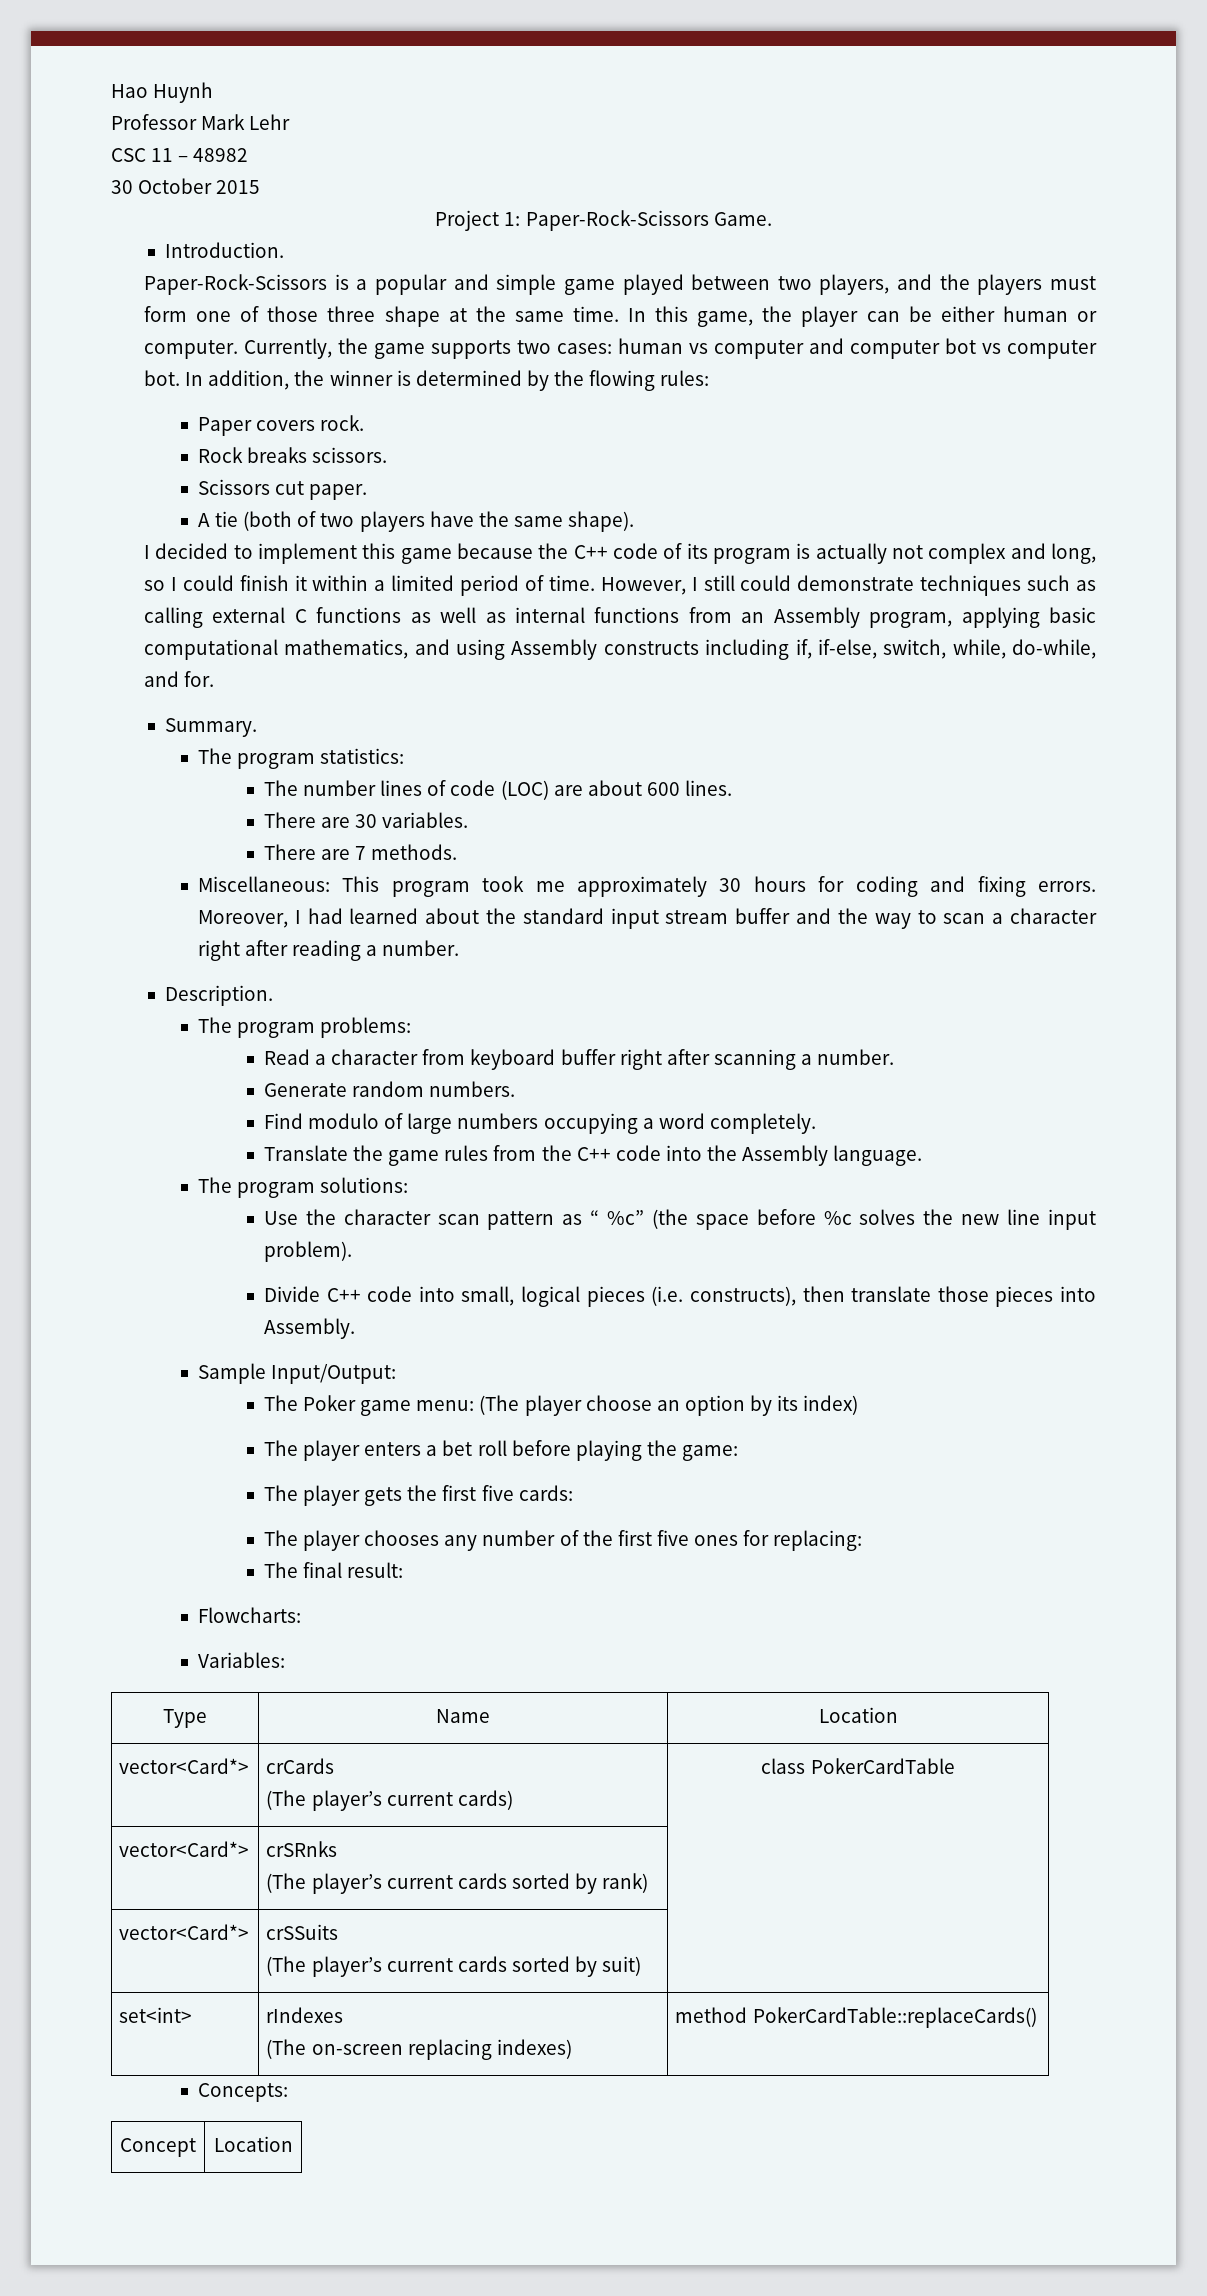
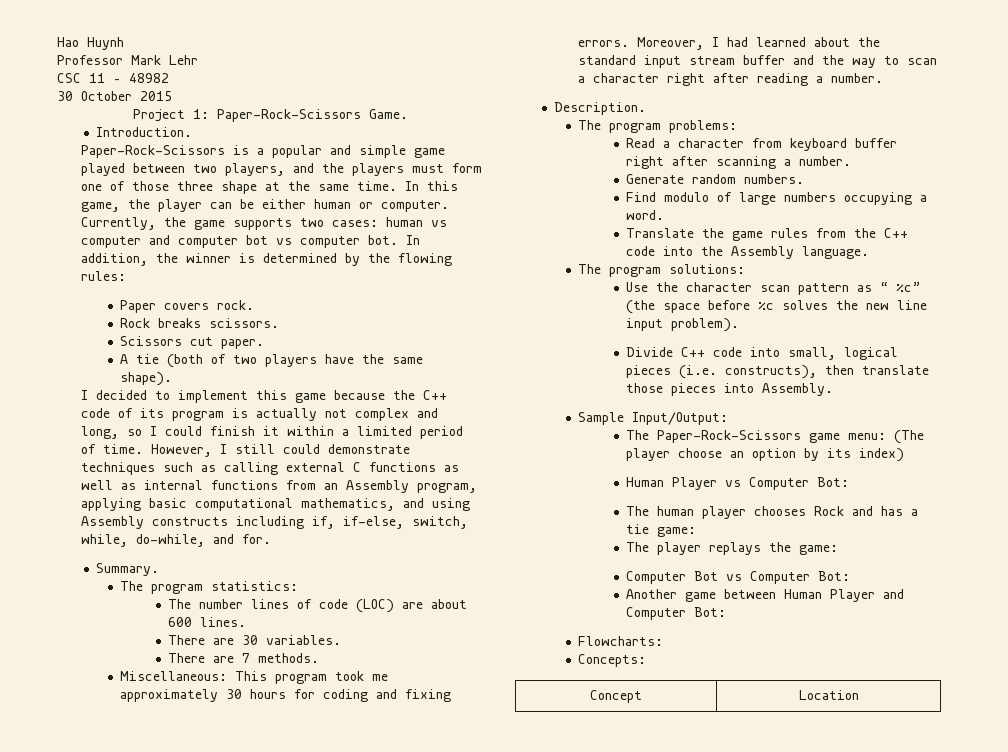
- Find modulo of large numbers occupying a word completely.
+ Find modulo of large numbers occupying a word.
- The Poker game menu: (The player choose an option by its index)
+ The Paper-Rock-Scissors game menu: (The player choose an option by its index)
- The player enters a bet roll before playing the game:
- The player gets the first five cards:
- The player chooses any number of the first five ones for replacing:
- The final result:
+ Human Player vs Computer Bot:
+ The human player chooses Rock and has a tie game:
+ The player replays the game:
+ Computer Bot vs Computer Bot:
+ Another game between Human Player and Computer Bot:
  Flowcharts:
- Variables:
- Type | Name | Location
- vector<Card*> | crCards
- (The player’s current cards) | class PokerCardTable
- vector<Card*> | crSRnks
- (The player’s current cards sorted by rank) |
- vector<Card*> | crSSuits
- (The player’s current cards sorted by suit) |
- set<int> | rIndexes
- (The on-screen replacing indexes) | method PokerCardTable::replaceCards()

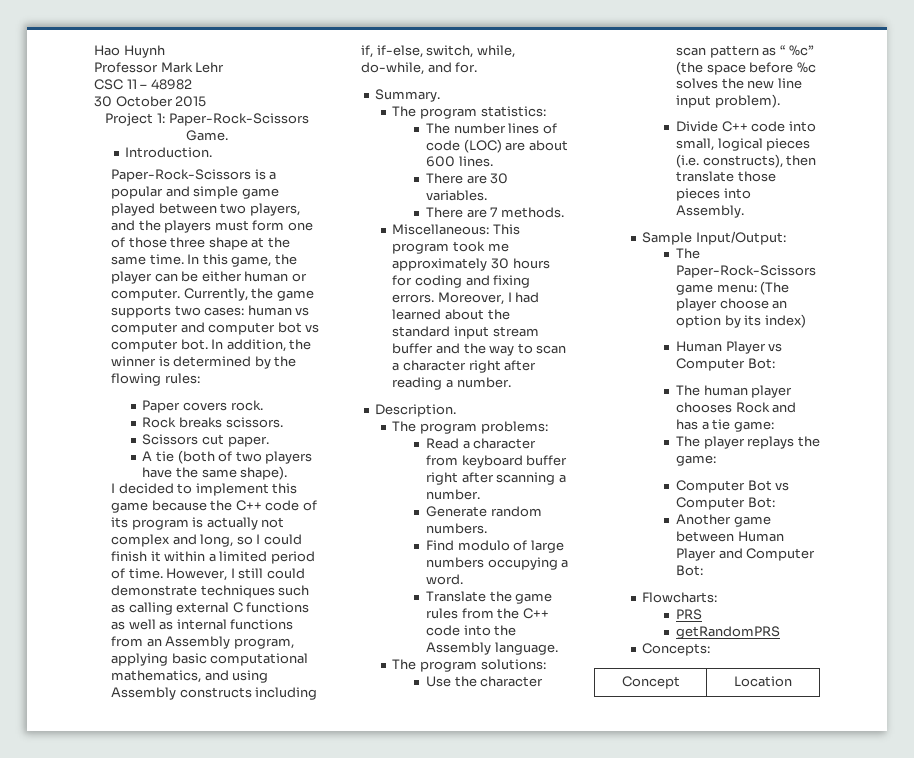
+ PRS
+ getRandomPRS

